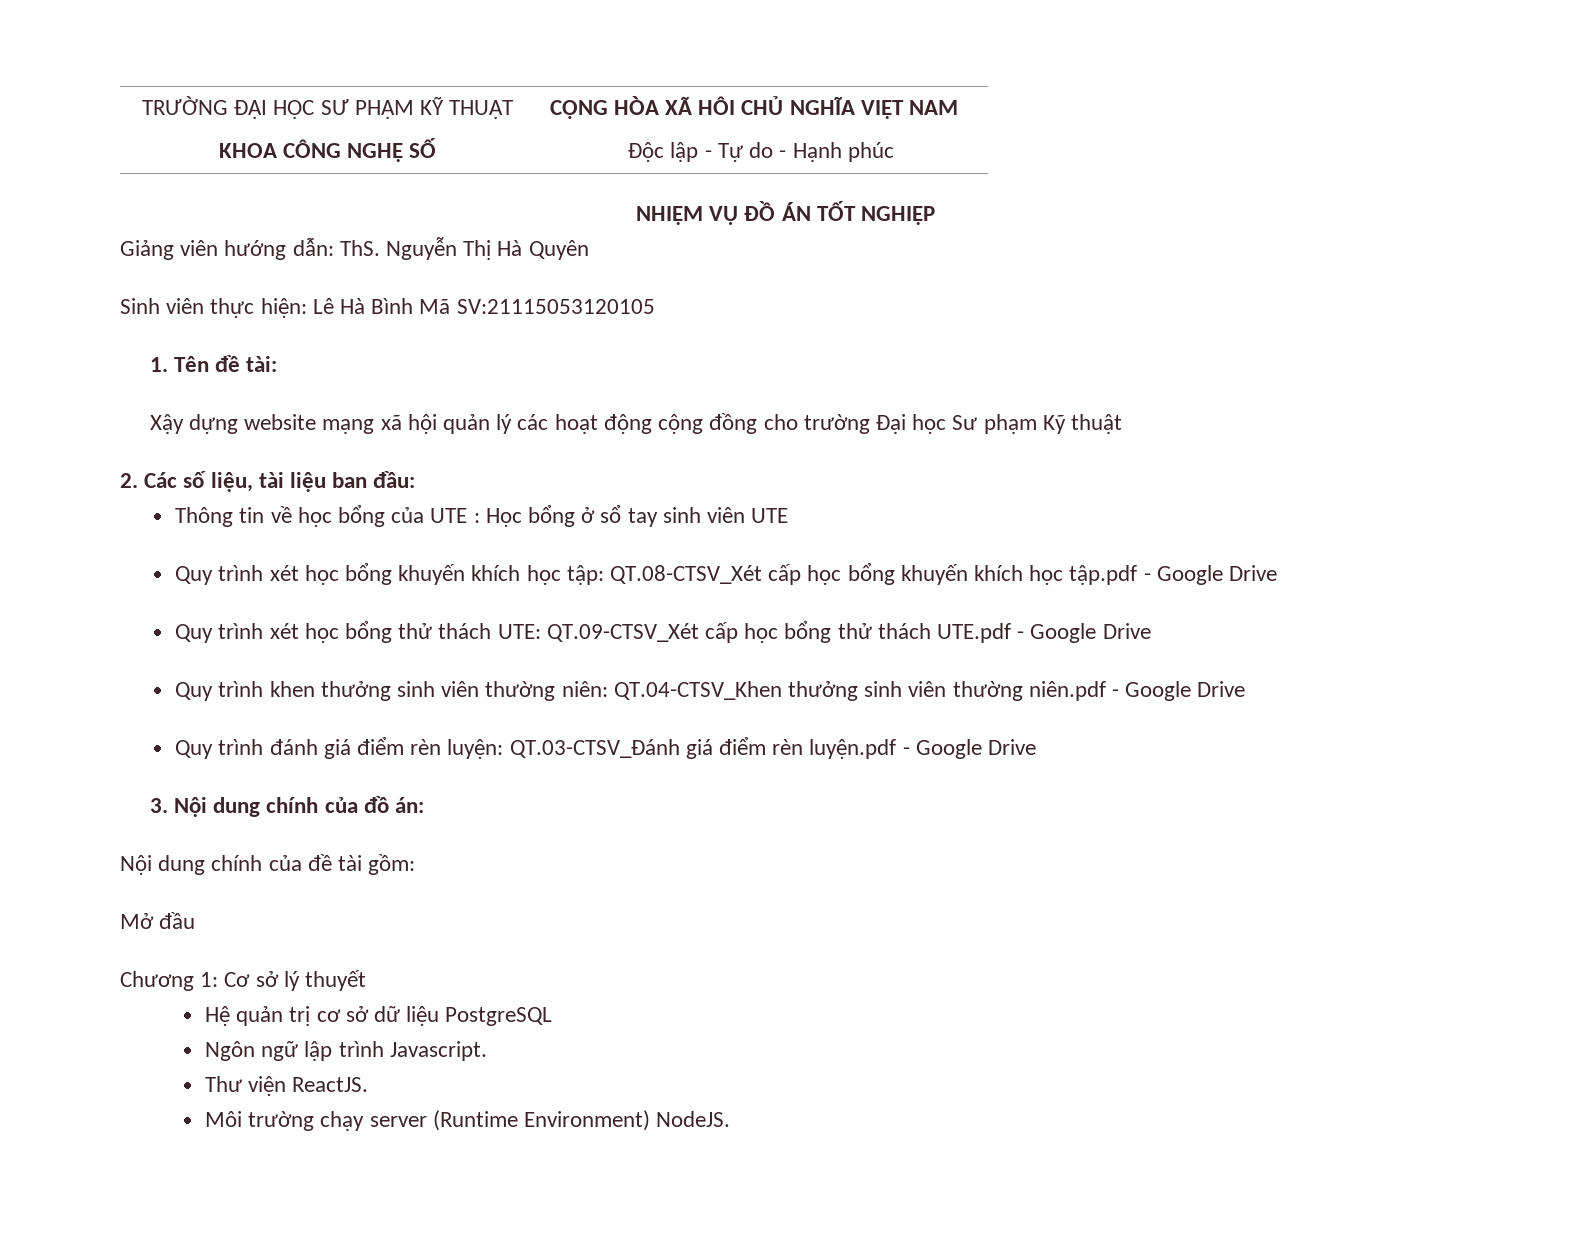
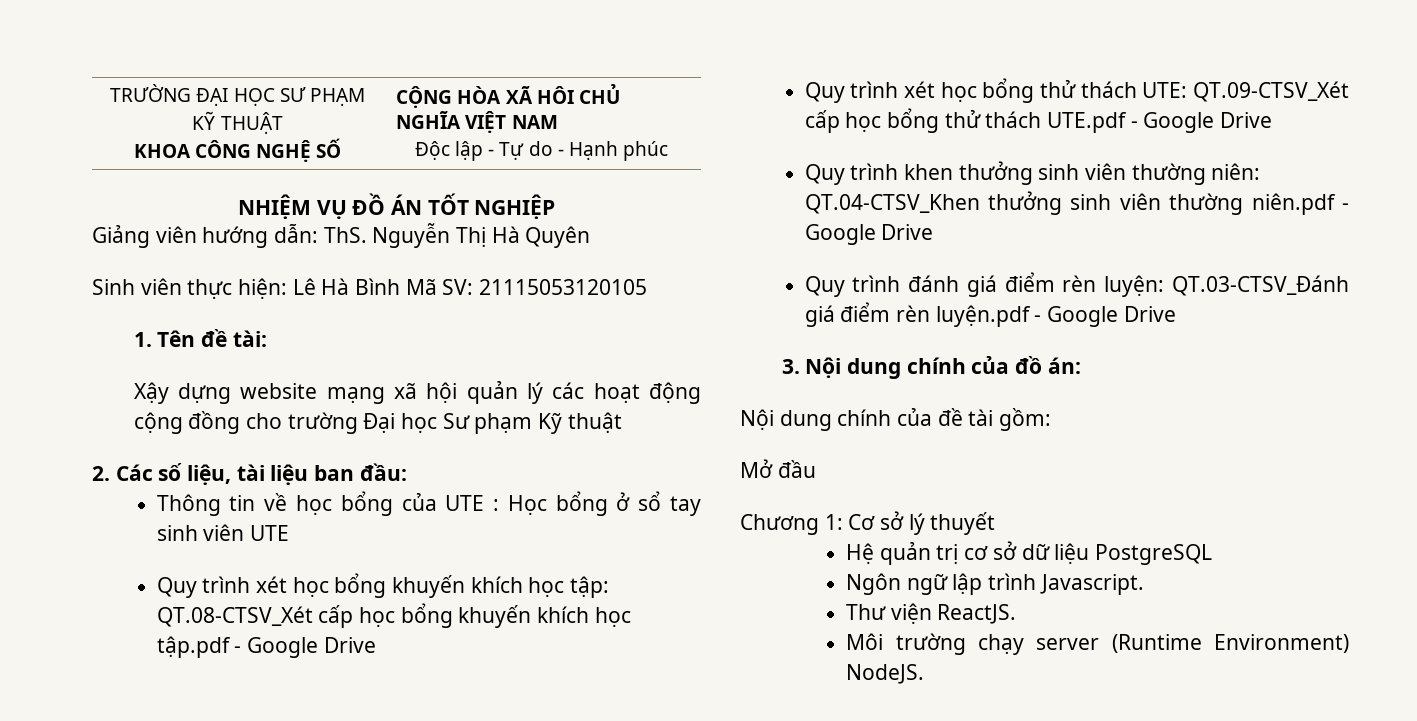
- Sinh viên thực hiện: Lê Hà Bình Mã SV:21115053120105
+ Sinh viên thực hiện: Lê Hà Bình Mã SV: 21115053120105

